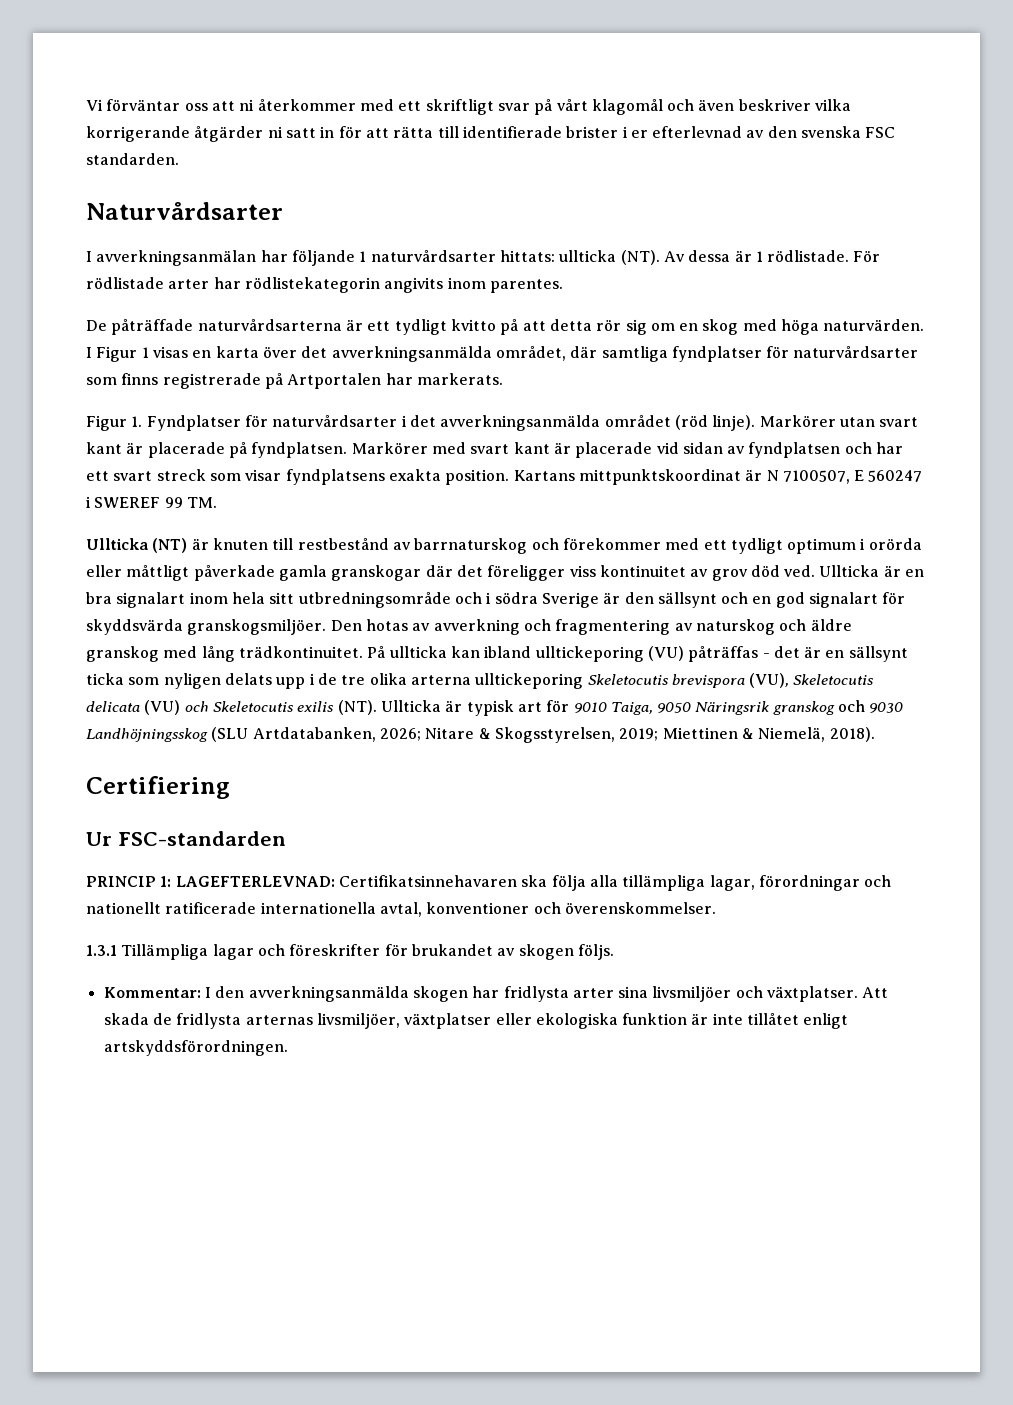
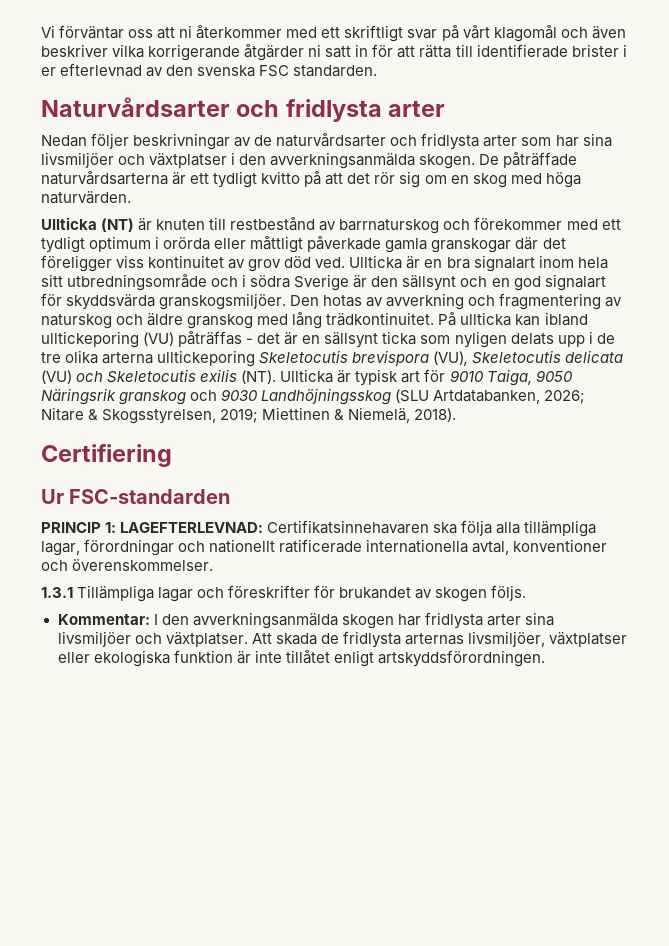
- Naturvårdsarter
- I avverkningsanmälan har följande 1 naturvårdsarter hittats: ullticka (NT). Av dessa är 1 rödlistade. För rödlistade arter har rödlistekategorin angivits inom parentes.
- De påträffade naturvårdsarterna är ett tydligt kvitto på att detta rör sig om en skog med höga naturvärden. I Figur 1 visas en karta över det avverkningsanmälda området, där samtliga fyndplatser för naturvårdsarter som finns registrerade på Artportalen har markerats.
- Figur 1. Fyndplatser för naturvårdsarter i det avverkningsanmälda området (röd linje). Markörer utan svart kant är placerade på fyndplatsen. Markörer med svart kant är placerade vid sidan av fyndplatsen och har ett svart streck som visar fyndplatsens exakta position. Kartans mittpunktskoordinat är N 7100507, E 560247 i SWEREF 99 TM.
+ Naturvårdsarter och fridlysta arter
+ Nedan följer beskrivningar av de naturvårdsarter och fridlysta arter som har sina livsmiljöer och växtplatser i den avverkningsanmälda skogen. De påträffade naturvårdsarterna är ett tydligt kvitto på att det rör sig om en skog med höga naturvärden.

